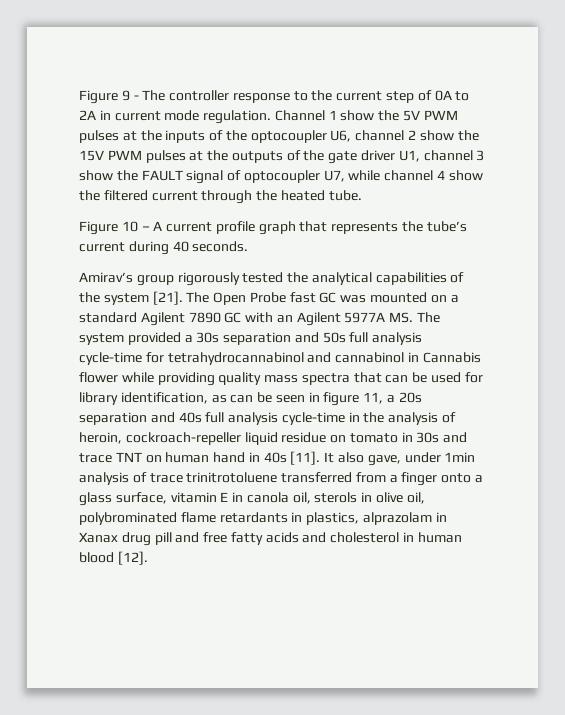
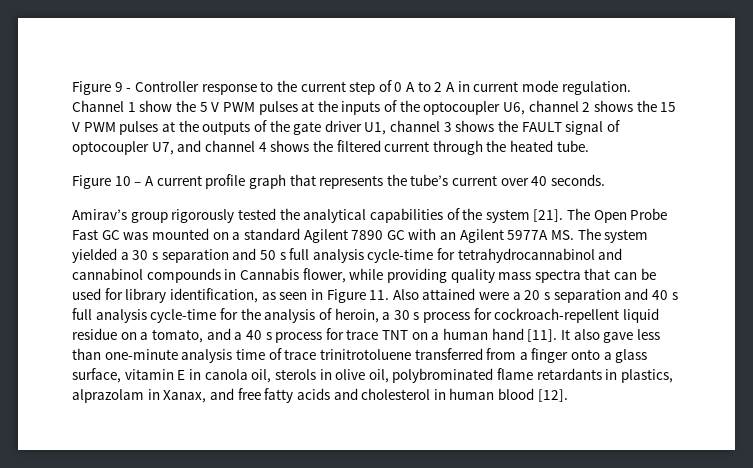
- Figure 9 - The controller response to the current step of 0A to 2A in current mode regulation.
+ Figure 9 - Controller response to the current step of 0 A to 2 A in current mode regulation.
- Channel 1 show the 5V PWM pulses at the inputs of the optocoupler U6, channel 2 show the 15V PWM pulses at the outputs of the gate driver U1, channel 3 show the FAULT signal of optocoupler U7, while channel 4 show the filtered current through the heated tube.
+ Channel 1 show the 5 V PWM pulses at the inputs of the optocoupler U6, channel 2 shows the 15 V PWM pulses at the outputs of the gate driver U1, channel 3 shows the FAULT signal of optocoupler U7, and channel 4 shows the filtered current through the heated tube.
- Figure 10 – A current profile graph that represents the tube’s current during 40 seconds.
+ Figure 10 – A current profile graph that represents the tube’s current over 40 seconds.
- The Open Probe fast GC was mounted on a standard Agilent 7890 GC with an Agilent 5977A MS. The system provided a 30s separation and 50s full analysis cycle-time for tetrahydrocannabinol and cannabinol in Cannabis flower while providing quality mass spectra that can be used for library identification, as can be seen in figure 11, a 20s separation and 40s full analysis cycle-time in the analysis of heroin, cockroach-repeller liquid residue on tomato in 30s and trace TNT on human hand in 40s [11].
+ The Open Probe Fast GC was mounted on a standard Agilent 7890 GC with an Agilent 5977A MS. The system yielded a 30 s separation and 50 s full analysis cycle-time for tetrahydrocannabinol and cannabinol compounds in Cannabis flower, while providing quality mass spectra that can be used for library identification, as seen in Figure 11. Also attained were a 20 s separation and 40 s full analysis cycle-time for the analysis of heroin, a 30 s process for cockroach-repellent liquid residue on a tomato, and a 40 s process for trace TNT on a human hand [11].
- It also gave, under 1min analysis of trace trinitrotoluene transferred from a finger onto a glass surface, vitamin E in canola oil, sterols in olive oil, polybrominated flame retardants in plastics, alprazolam in Xanax drug pill and free fatty acids and cholesterol in human blood [12].
+ It also gave less than one-minute analysis time of trace trinitrotoluene transferred from a finger onto a glass surface, vitamin E in canola oil, sterols in olive oil, polybrominated flame retardants in plastics, alprazolam in Xanax, and free fatty acids and cholesterol in human blood [12].

